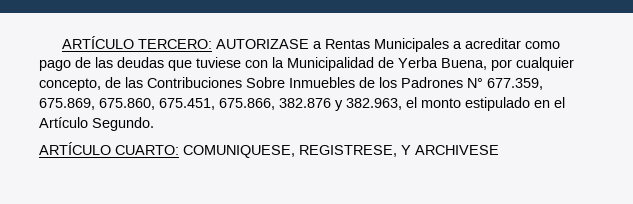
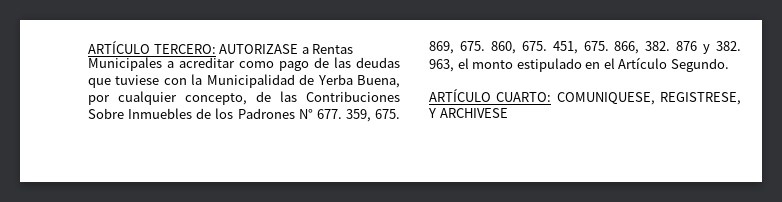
- ARTÍCULO TERCERO: AUTORIZASE a Rentas Municipales a acreditar como pago de las deudas que tuviese con la Municipalidad de Yerba Buena, por cualquier concepto, de las Contribuciones Sobre Inmuebles de los Padrones N° 677.359, 675.869, 675.860, 675.451, 675.866, 382.876 y 382.963, el monto estipulado en el Artículo Segundo.
+ ARTÍCULO TERCERO: AUTORIZASE a Rentas Municipales a acreditar como pago de las deudas que tuviese con la Municipalidad de Yerba Buena, por cualquier concepto, de las Contribuciones Sobre Inmuebles de los Padrones N° 677. 359, 675. 869, 675. 860, 675. 451, 675. 866, 382. 876 y 382. 963, el monto estipulado en el Artículo Segundo.

